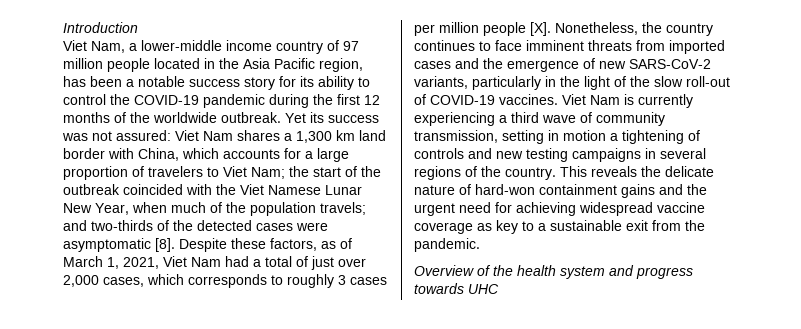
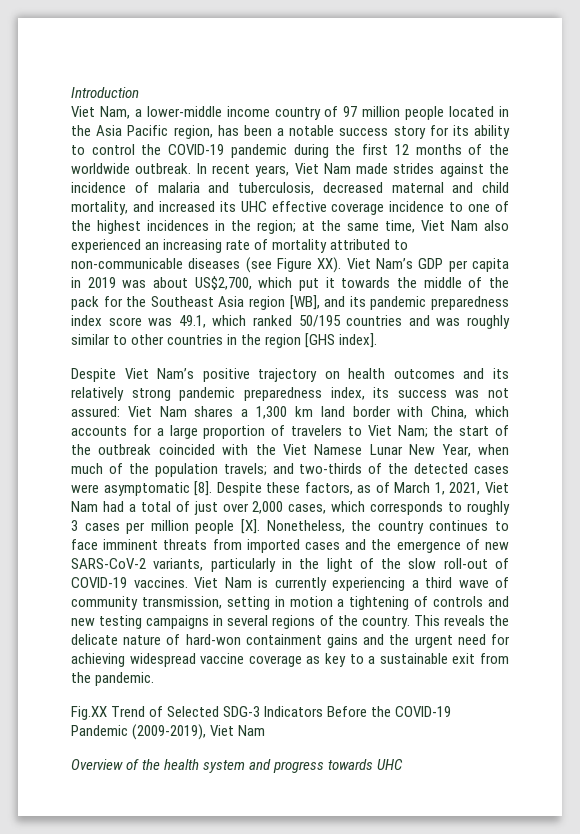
- Yet its success was not assured: Viet Nam shares a 1,300 km land border with China, which accounts for a large proportion of travelers to Viet Nam; the start of the outbreak coincided with the Viet Namese Lunar New Year, when much of the population travels; and two-thirds of the detected cases were asymptomatic [8].
+ In recent years, Viet Nam made strides against the incidence of malaria and tuberculosis, decreased maternal and child mortality, and increased its UHC effective coverage incidence to one of the highest incidences in the region; at the same time, Viet Nam also experienced an increasing rate of mortality attributed to non-communicable diseases (see Figure XX). Viet Nam’s GDP per capita in 2019 was about US$2,700, which put it towards the middle of the pack for the Southeast Asia region [WB], and its pandemic preparedness index score was 49.1, which ranked 50/195 countries and was roughly similar to other countries in the region [GHS index].
+ Despite Viet Nam’s positive trajectory on health outcomes and its relatively strong pandemic preparedness index, its success was not assured: Viet Nam shares a 1,300 km land border with China, which accounts for a large proportion of travelers to Viet Nam; the start of the outbreak coincided with the Viet Namese Lunar New Year, when much of the population travels; and two-thirds of the detected cases were asymptomatic [8].
+ Fig.XX Trend of Selected SDG-3 Indicators Before the COVID-19 Pandemic (2009-2019), Viet Nam

